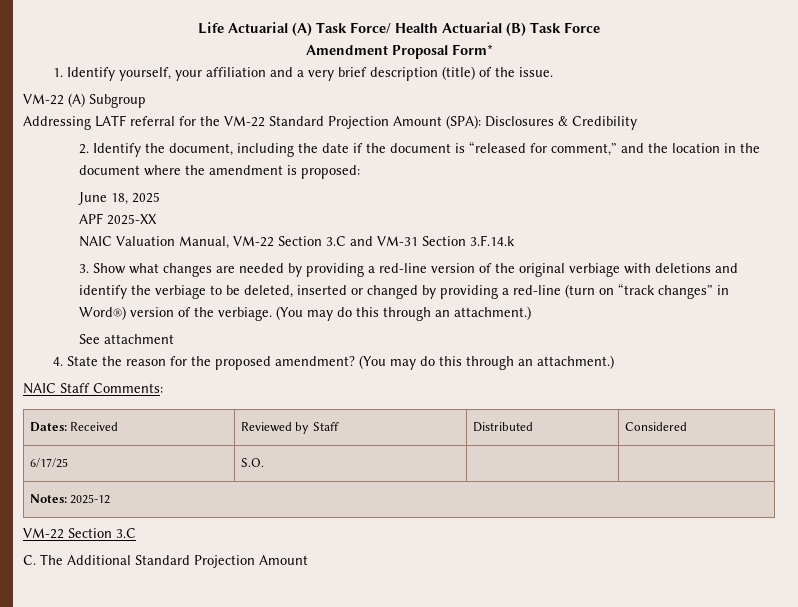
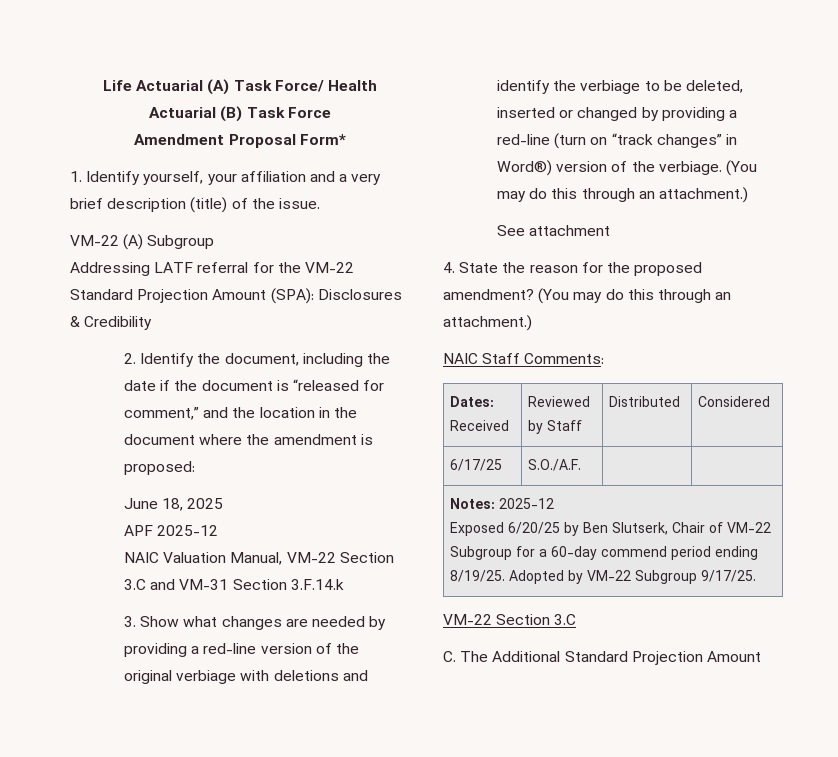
- APF 2025-XX
+ APF 2025-12
- 6/17/25 | S.O. | |
+ 6/17/25 | S.O./A.F. | |
  Notes: 2025-12
+ Exposed 6/20/25 by Ben Slutserk, Chair of VM-22 Subgroup for a 60-day commend period ending 8/19/25. Adopted by VM-22 Subgroup 9/17/25.

